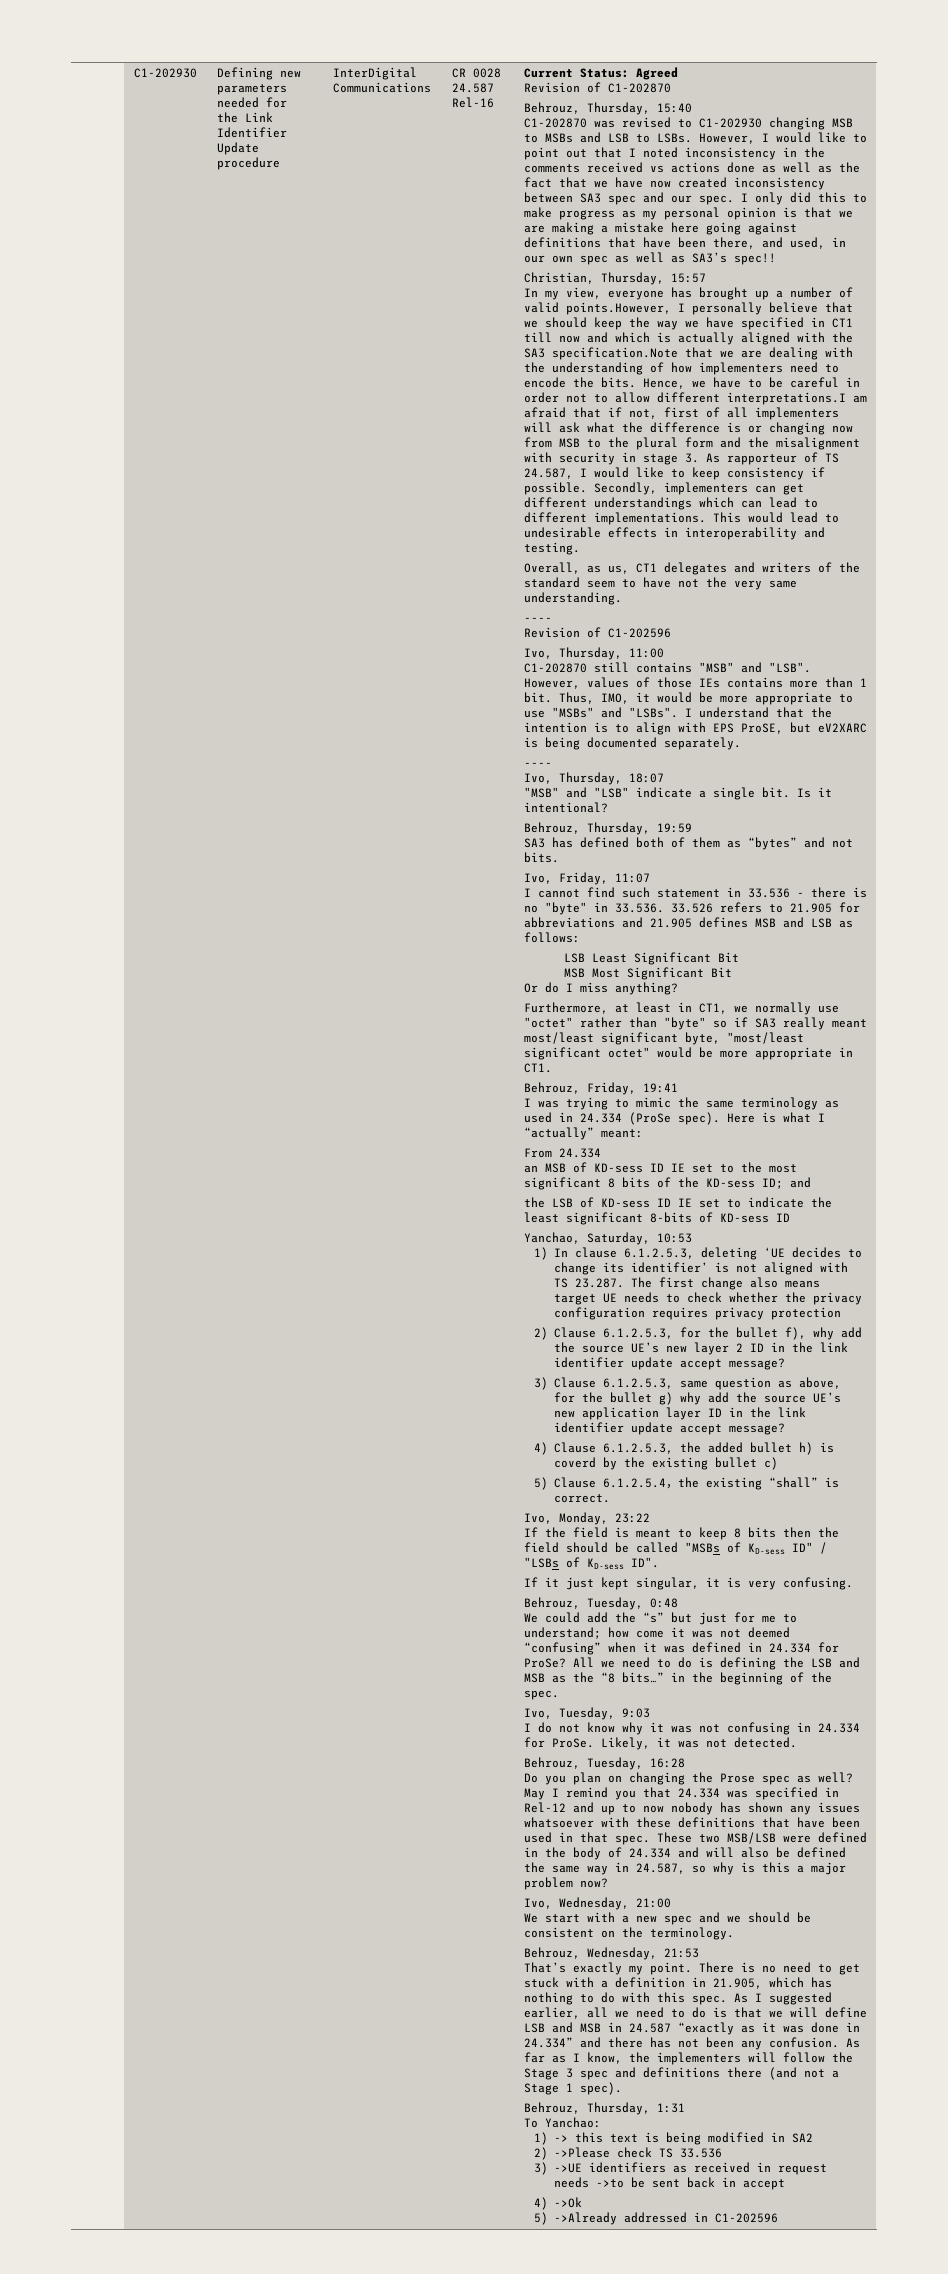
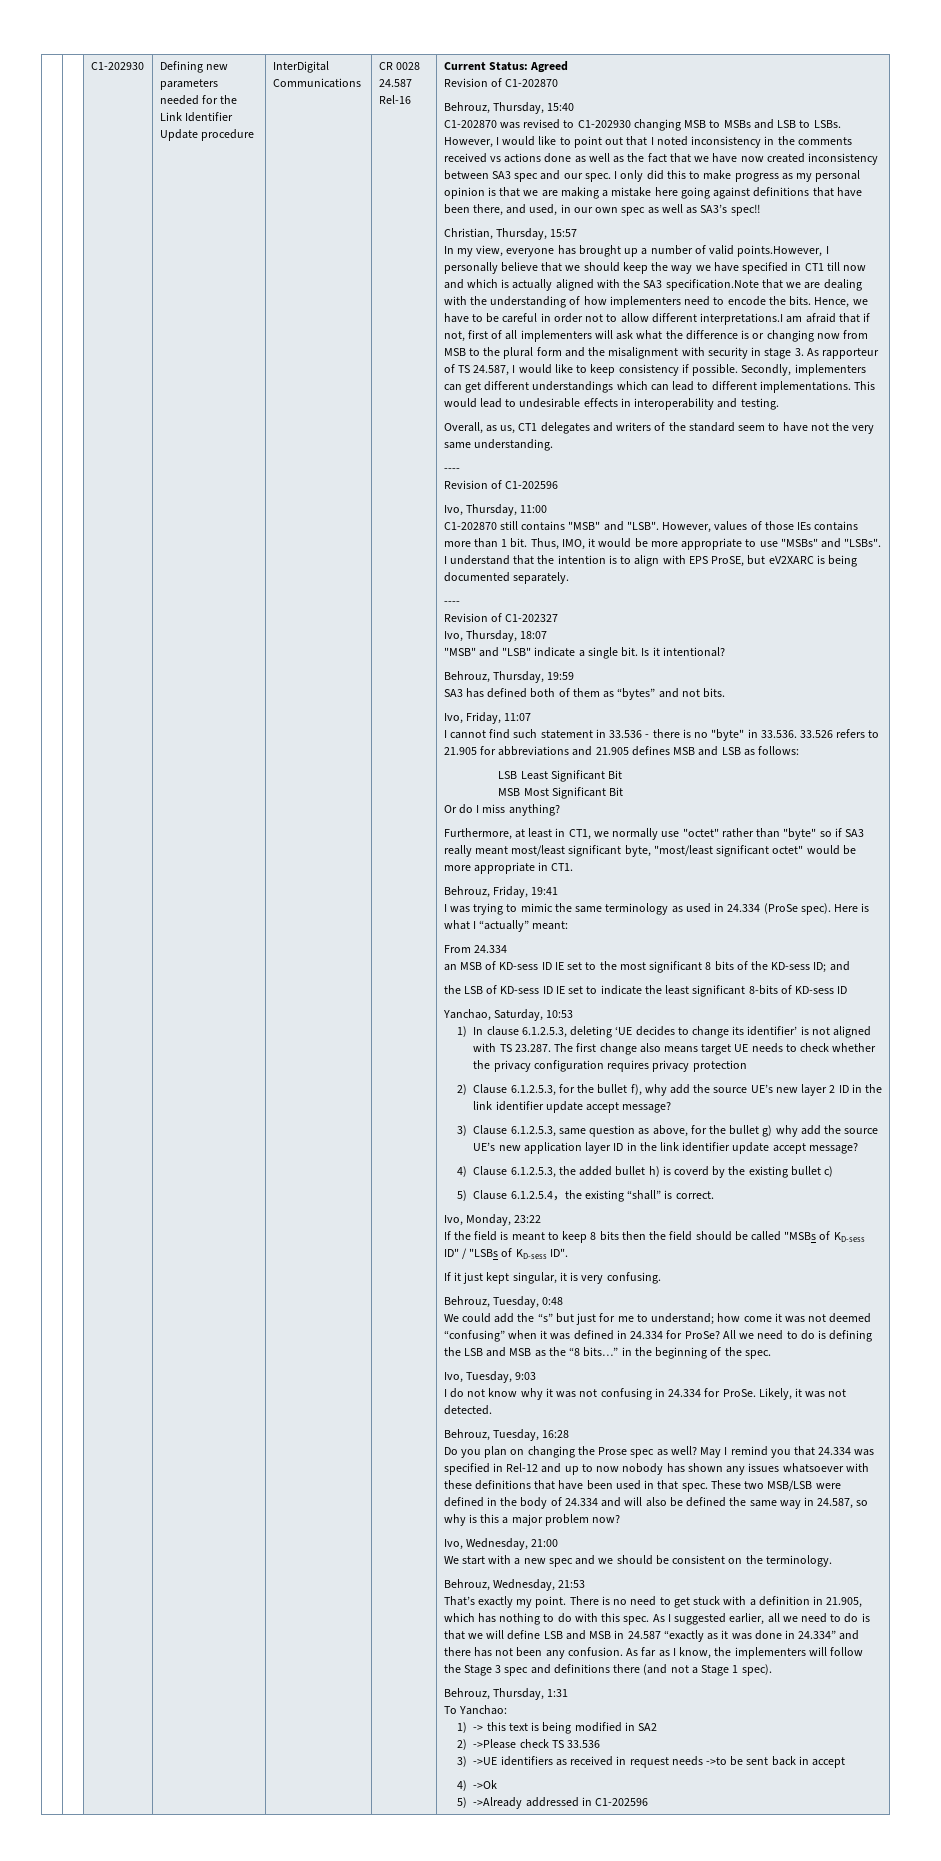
+ Revision of C1-202327

